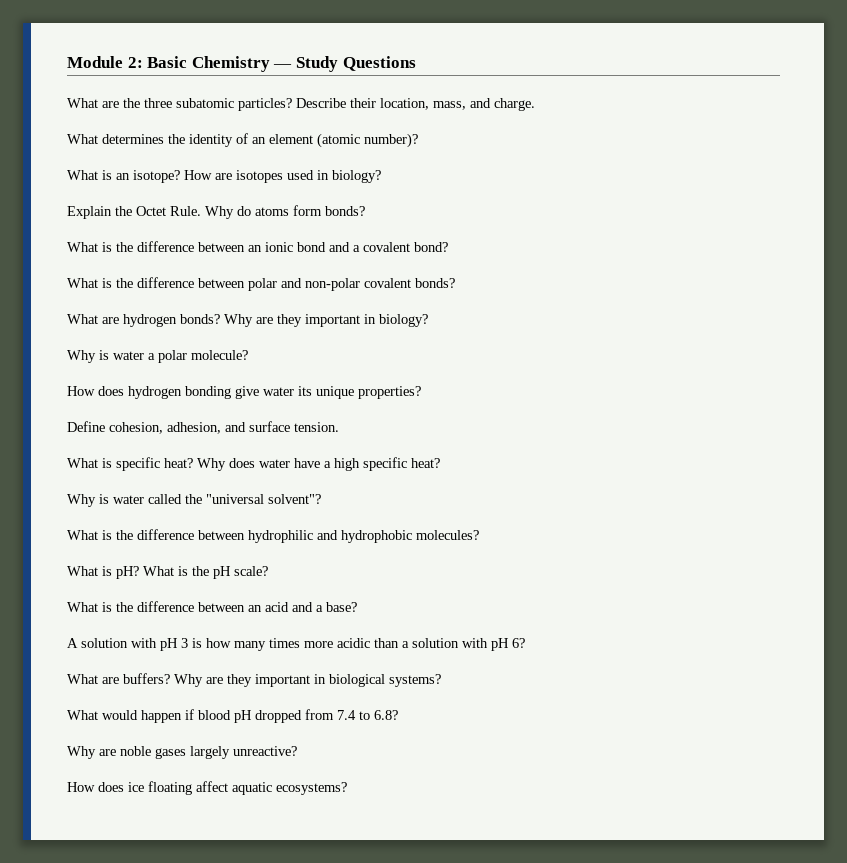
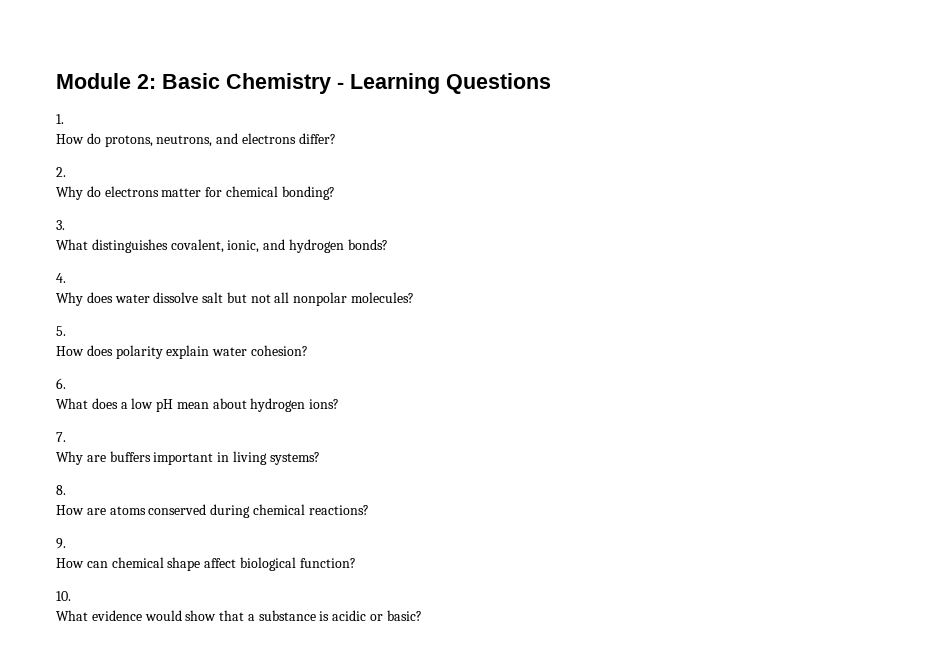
- Module 2: Basic Chemistry — Study Questions
+ Module 2: Basic Chemistry - Learning Questions
- What are the three subatomic particles? Describe their location, mass, and charge.
- What determines the identity of an element (atomic number)?
- What is an isotope? How are isotopes used in biology?
- Explain the Octet Rule. Why do atoms form bonds?
- What is the difference between an ionic bond and a covalent bond?
- What is the difference between polar and non-polar covalent bonds?
- What are hydrogen bonds? Why are they important in biology?
- Why is water a polar molecule?
- How does hydrogen bonding give water its unique properties?
- Define cohesion, adhesion, and surface tension.
- What is specific heat? Why does water have a high specific heat?
- Why is water called the "universal solvent"?
- What is the difference between hydrophilic and hydrophobic molecules?
- What is pH? What is the pH scale?
- What is the difference between an acid and a base?
- A solution with pH 3 is how many times more acidic than a solution with pH 6?
- What are buffers? Why are they important in biological systems?
- What would happen if blood pH dropped from 7.4 to 6.8?
- Why are noble gases largely unreactive?
- How does ice floating affect aquatic ecosystems?
+ 1.
+ How do protons, neutrons, and electrons differ?
+ 2.
+ Why do electrons matter for chemical bonding?
+ 3.
+ What distinguishes covalent, ionic, and hydrogen bonds?
+ 4.
+ Why does water dissolve salt but not all nonpolar molecules?
+ 5.
+ How does polarity explain water cohesion?
+ 6.
+ What does a low pH mean about hydrogen ions?
+ 7.
+ Why are buffers important in living systems?
+ 8.
+ How are atoms conserved during chemical reactions?
+ 9.
+ How can chemical shape affect biological function?
+ 10.
+ What evidence would show that a substance is acidic or basic?

